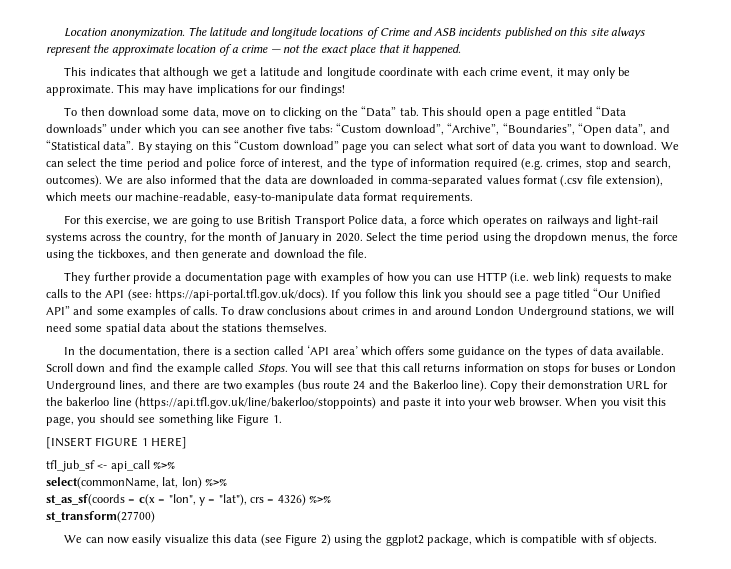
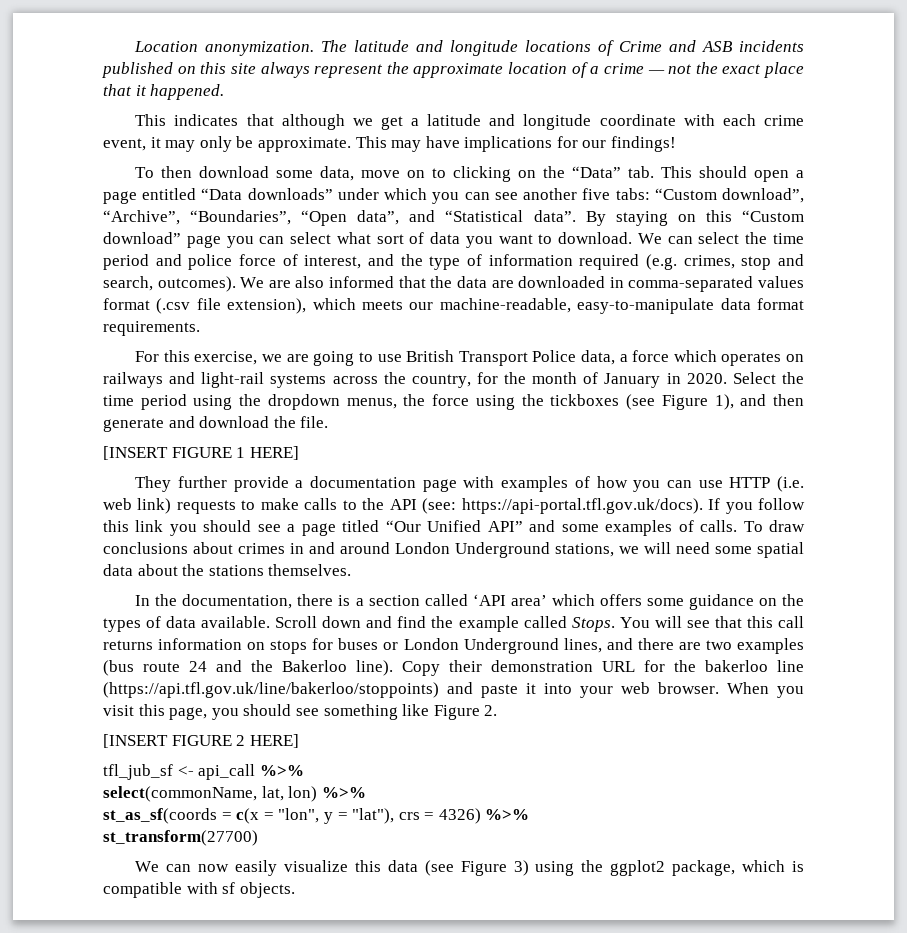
- Select the time period using the dropdown menus, the force using the tickboxes, and then generate and download the file.
+ Select the time period using the dropdown menus, the force using the tickboxes (see Figure 1), and then generate and download the file.
+ [INSERT FIGURE 1 HERE]
- When you visit this page, you should see something like Figure 1.
- [INSERT FIGURE 1 HERE]
+ When you visit this page, you should see something like Figure 2.
+ [INSERT FIGURE 2 HERE]
- We can now easily visualize this data (see Figure 2) using the ggplot2 package, which is compatible with sf objects.
+ We can now easily visualize this data (see Figure 3) using the ggplot2 package, which is compatible with sf objects.

